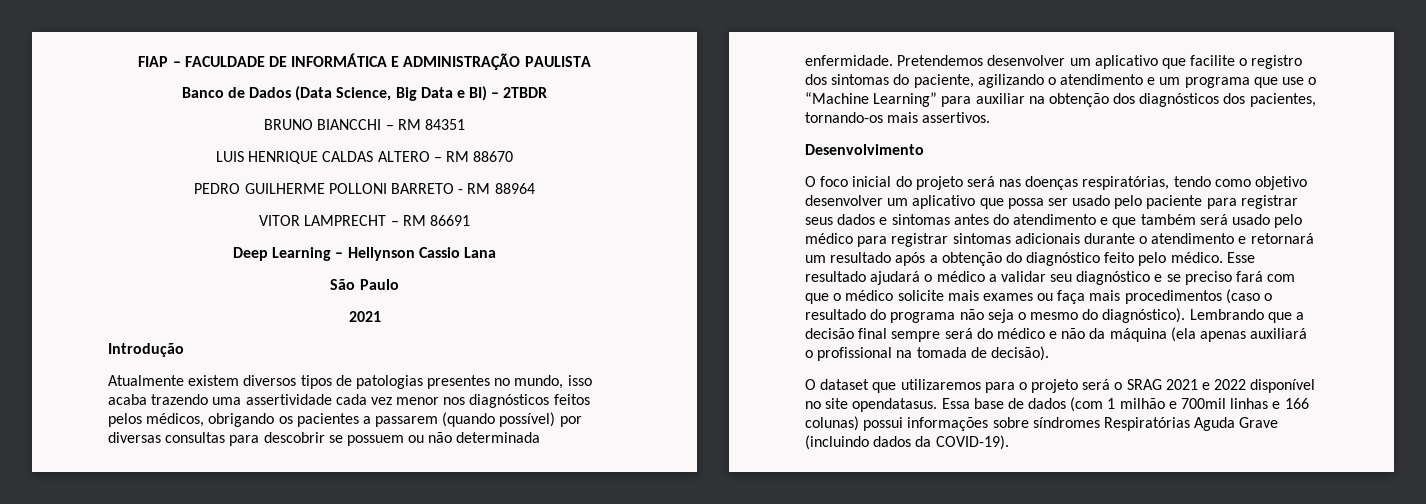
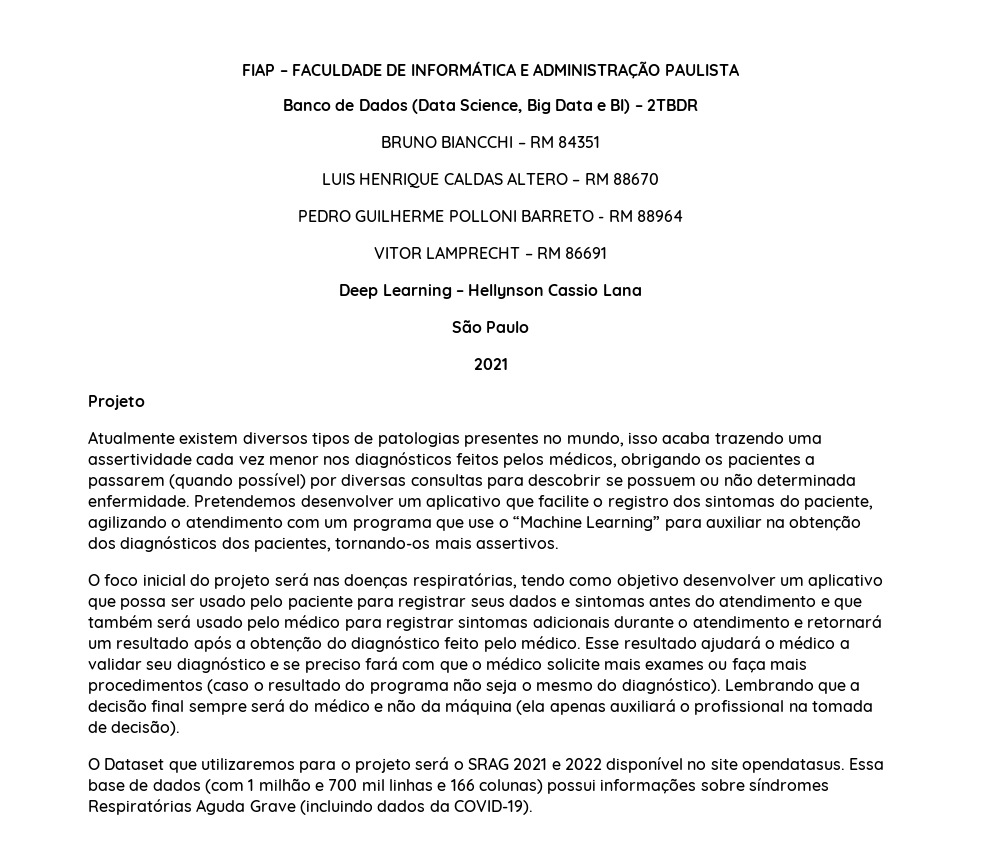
- Introdução
+ Projeto
- Pretendemos desenvolver um aplicativo que facilite o registro dos sintomas do paciente, agilizando o atendimento e um programa que use o “Machine Learning” para auxiliar na obtenção dos diagnósticos dos pacientes, tornando-os mais assertivos.
+ Pretendemos desenvolver um aplicativo que facilite o registro dos sintomas do paciente, agilizando o atendimento com um programa que use o “Machine Learning” para auxiliar na obtenção dos diagnósticos dos pacientes, tornando-os mais assertivos.
- Desenvolvimento
- O dataset que utilizaremos para o projeto será o SRAG 2021 e 2022 disponível no site opendatasus.
+ O Dataset que utilizaremos para o projeto será o SRAG 2021 e 2022 disponível no site opendatasus.
- Essa base de dados (com 1 milhão e 700mil linhas e 166 colunas) possui informações sobre síndromes Respiratórias Aguda Grave (incluindo dados da COVID-19).
+ Essa base de dados (com 1 milhão e 700 mil linhas e 166 colunas) possui informações sobre síndromes Respiratórias Aguda Grave (incluindo dados da COVID-19).

